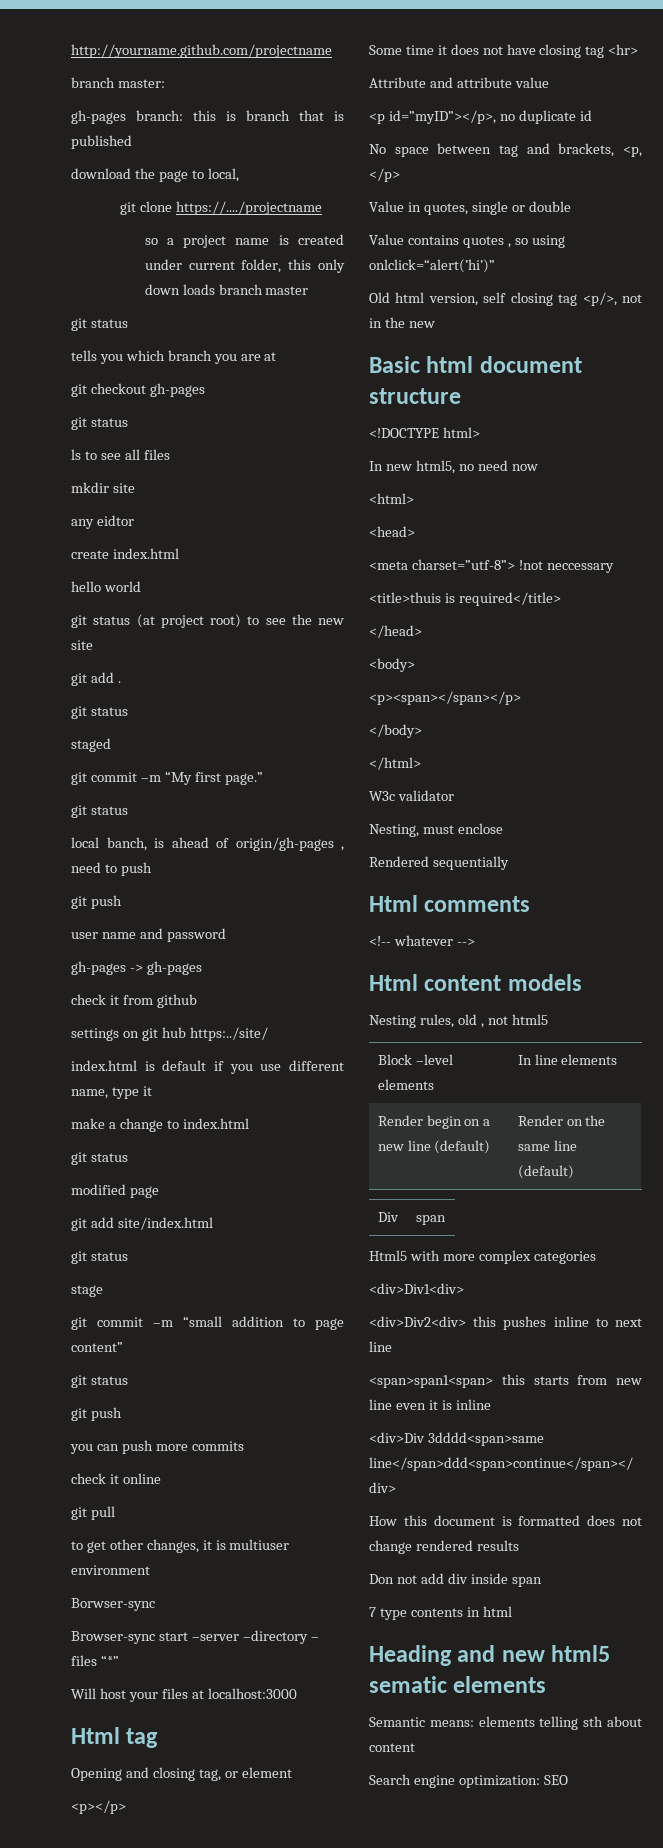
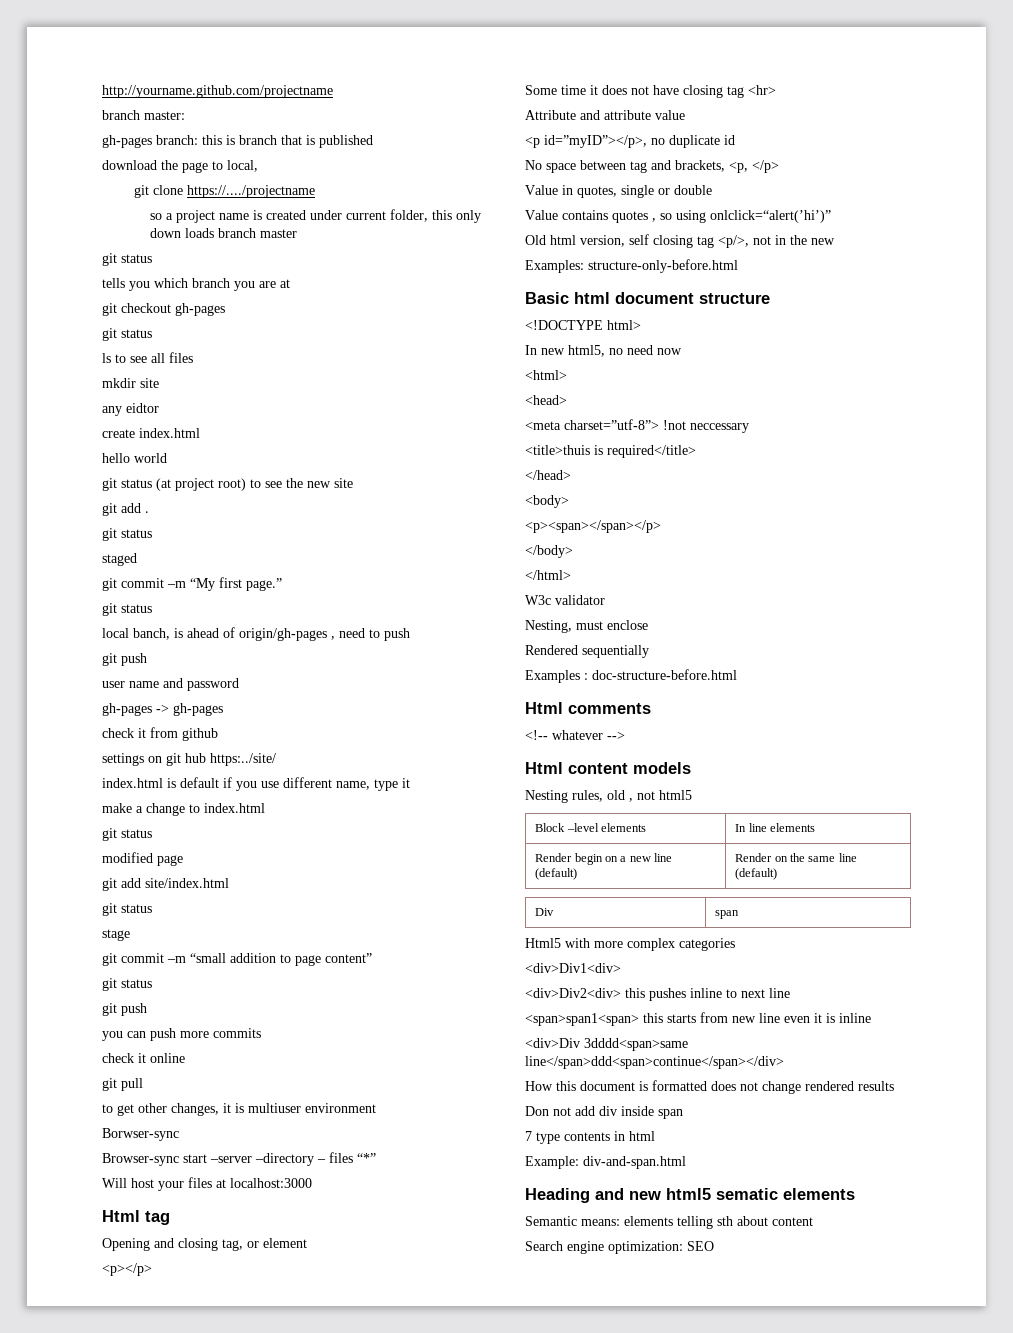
+ Examples: structure-only-before.html
+ Examples : doc-structure-before.html
+ Example: div-and-span.html

